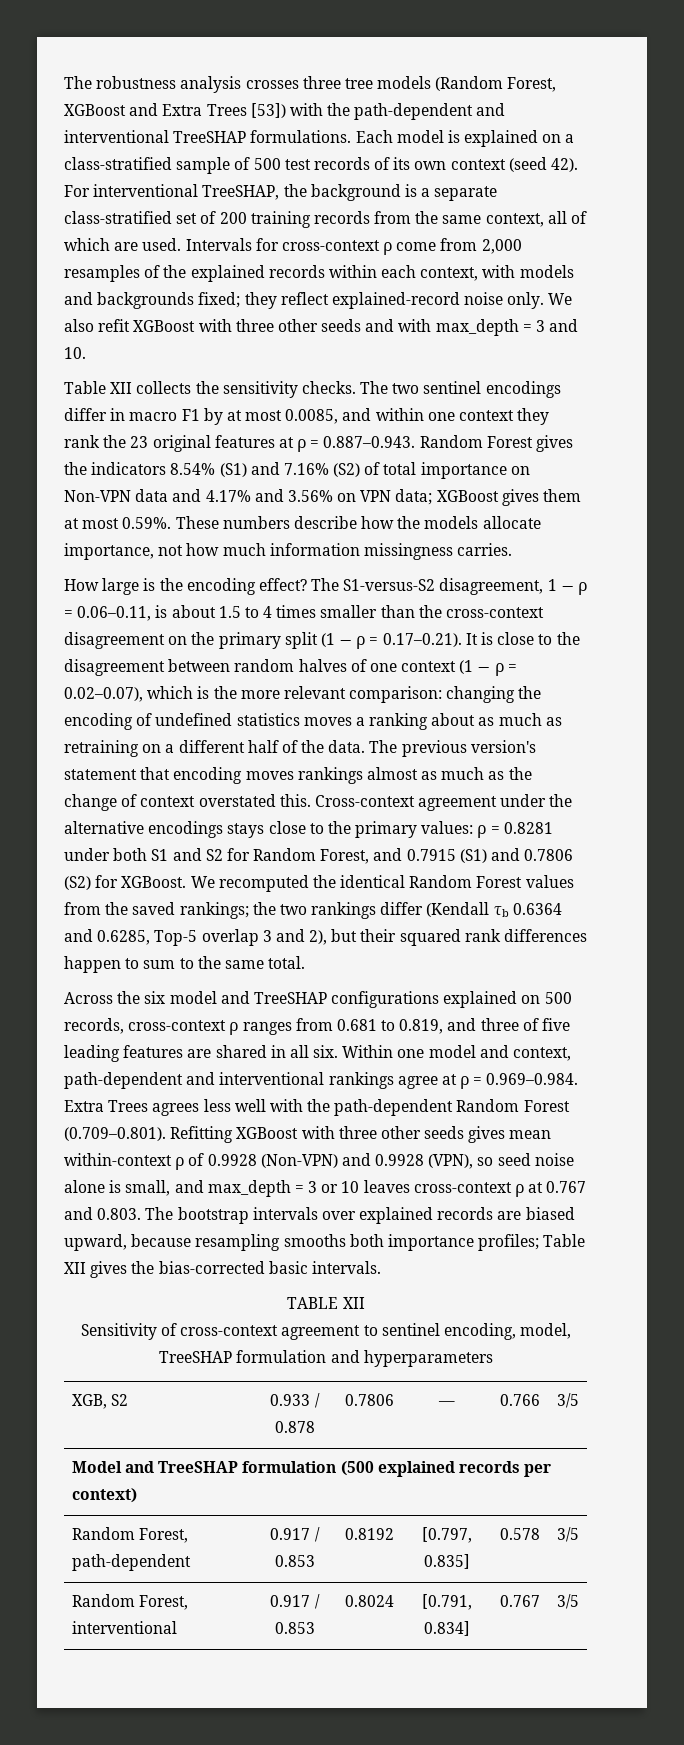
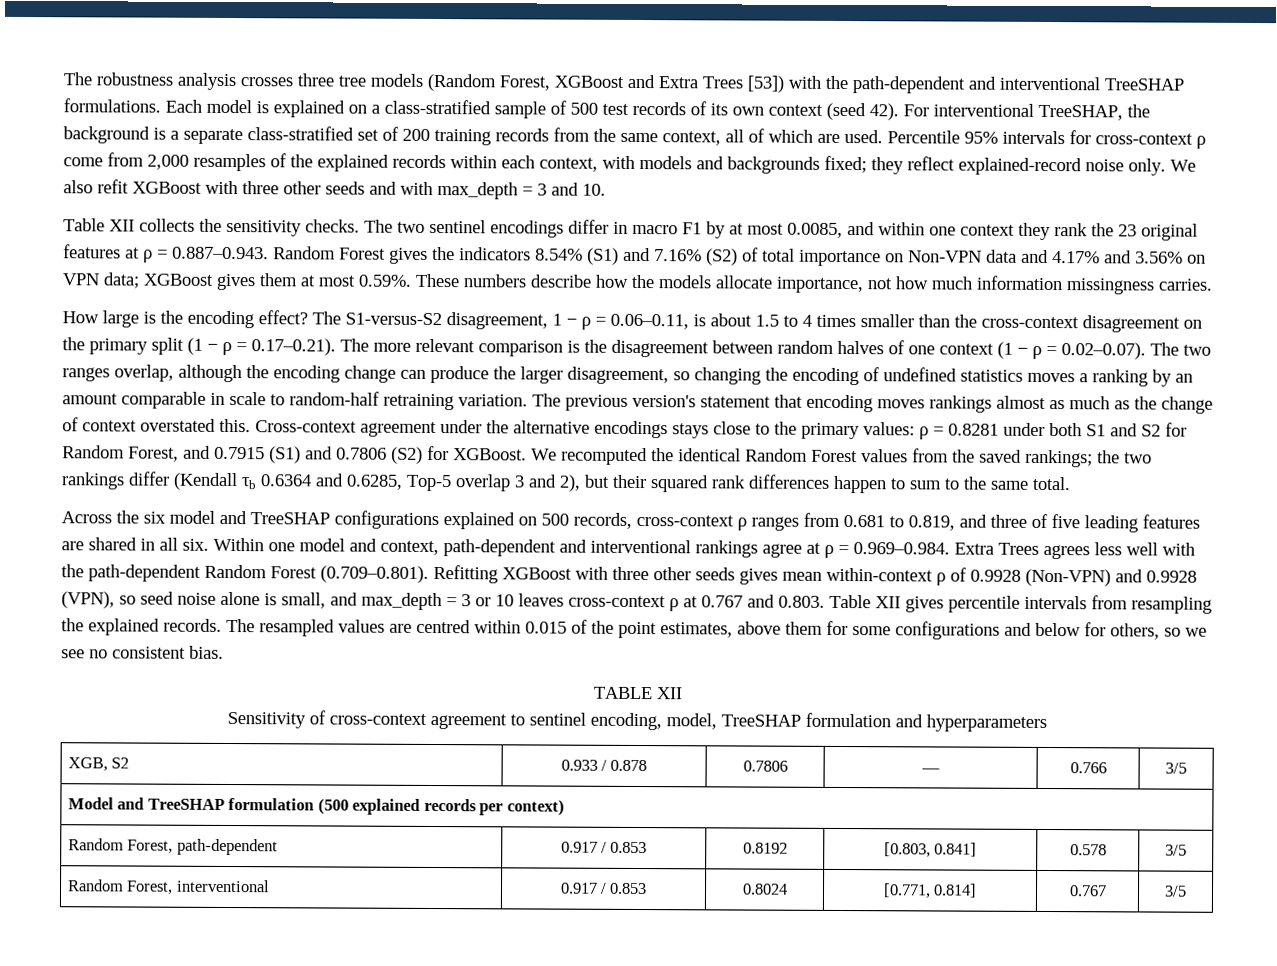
- Intervals for cross-context ρ come from 2,000 resamples of the explained records within each context, with models and backgrounds fixed; they reflect explained-record noise only.
+ Percentile 95% intervals for cross-context ρ come from 2,000 resamples of the explained records within each context, with models and backgrounds fixed; they reflect explained-record noise only.
- The S1-versus-S2 disagreement, 1 − ρ = 0.06–0.11, is about 1.5 to 4 times smaller than the cross-context disagreement on the primary split (1 − ρ = 0.17–0.21). It is close to the disagreement between random halves of one context (1 − ρ = 0.02–0.07), which is the more relevant comparison: changing the encoding of undefined statistics moves a ranking about as much as retraining on a different half of the data.
+ The S1-versus-S2 disagreement, 1 − ρ = 0.06–0.11, is about 1.5 to 4 times smaller than the cross-context disagreement on the primary split (1 − ρ = 0.17–0.21). The more relevant comparison is the disagreement between random halves of one context (1 − ρ = 0.02–0.07). The two ranges overlap, although the encoding change can produce the larger disagreement, so changing the encoding of undefined statistics moves a ranking by an amount comparable in scale to random-half retraining variation.
- Within one model and context, path-dependent and interventional rankings agree at ρ = 0.969–0.984. Extra Trees agrees less well with the path-dependent Random Forest (0.709–0.801). Refitting XGBoost with three other seeds gives mean within-context ρ of 0.9928 (Non-VPN) and 0.9928 (VPN), so seed noise alone is small, and max_depth = 3 or 10 leaves cross-context ρ at 0.767 and 0.803. The bootstrap intervals over explained records are biased upward, because resampling smooths both importance profiles; Table XII gives the bias-corrected basic intervals.
+ Within one model and context, path-dependent and interventional rankings agree at ρ = 0.969–0.984. Extra Trees agrees less well with the path-dependent Random Forest (0.709–0.801). Refitting XGBoost with three other seeds gives mean within-context ρ of 0.9928 (Non-VPN) and 0.9928 (VPN), so seed noise alone is small, and max_depth = 3 or 10 leaves cross-context ρ at 0.767 and 0.803. Table XII gives percentile intervals from resampling the explained records. The resampled values are centred within 0.015 of the point estimates, above them for some configurations and below for others, so we see no consistent bias.
- Random Forest, path-dependent | 0.917 / 0.853 | 0.8192 | [0.797, 0.835] | 0.578 | 3/5
+ Random Forest, path-dependent | 0.917 / 0.853 | 0.8192 | [0.803, 0.841] | 0.578 | 3/5
- Random Forest, interventional | 0.917 / 0.853 | 0.8024 | [0.791, 0.834] | 0.767 | 3/5
+ Random Forest, interventional | 0.917 / 0.853 | 0.8024 | [0.771, 0.814] | 0.767 | 3/5

